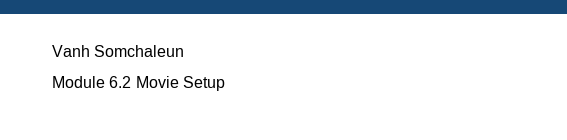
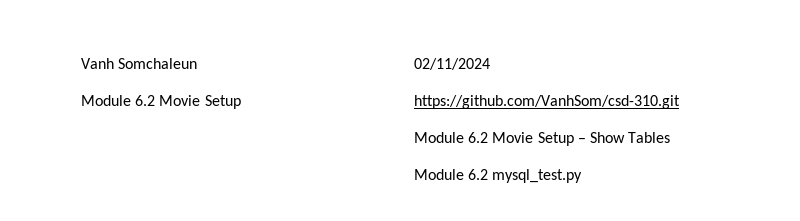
+ 02/11/2024
+ https://github.com/VanhSom/csd-310.git
+ Module 6.2 Movie Setup – Show Tables
+ Module 6.2 mysql_test.py

